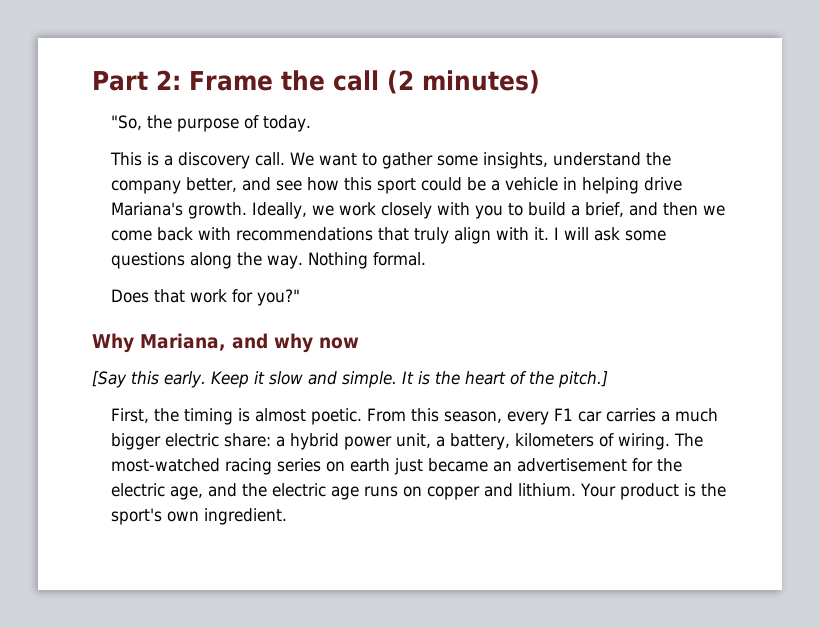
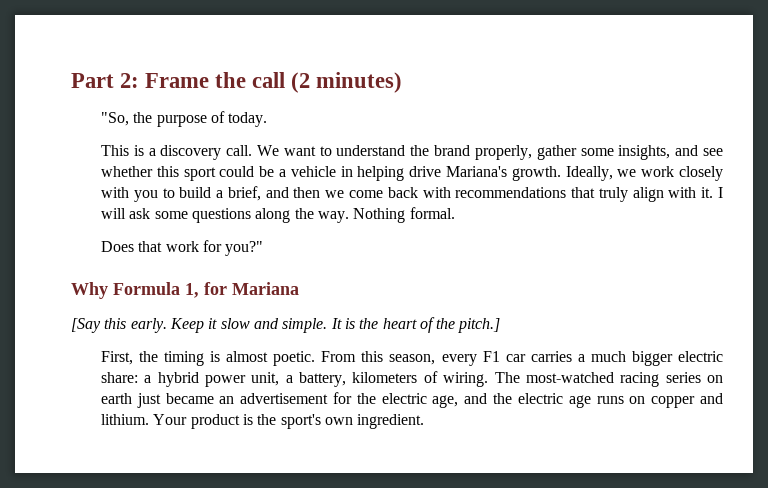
- We want to gather some insights, understand the company better, and see how this sport could be a vehicle in helping drive Mariana's growth.
+ We want to understand the brand properly, gather some insights, and see whether this sport could be a vehicle in helping drive Mariana's growth.
- Why Mariana, and why now
+ Why Formula 1, for Mariana

